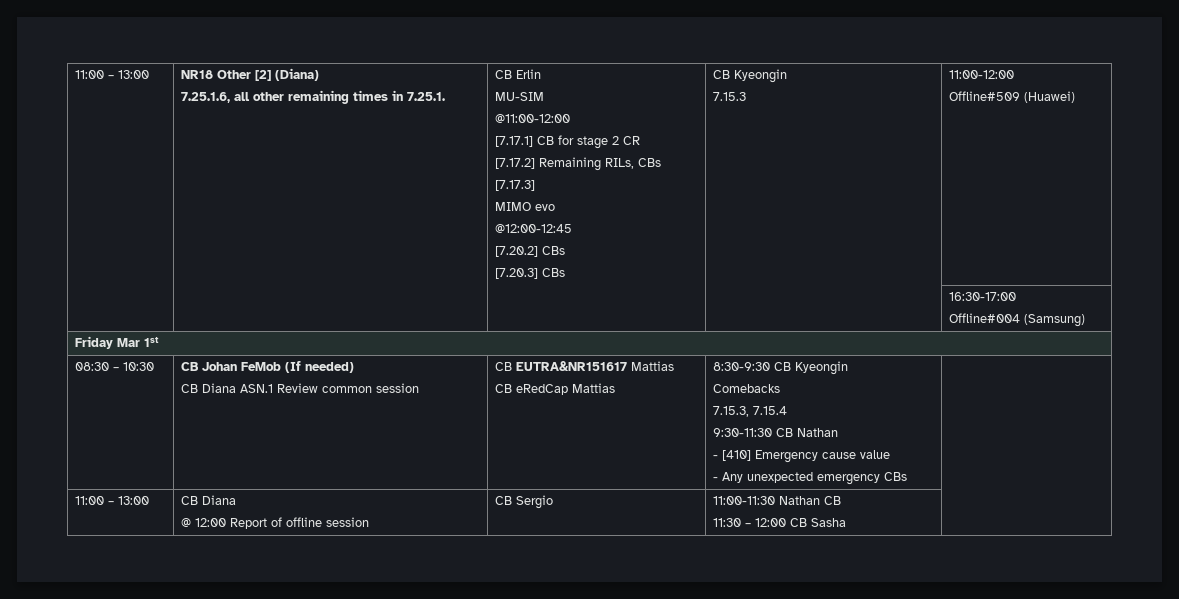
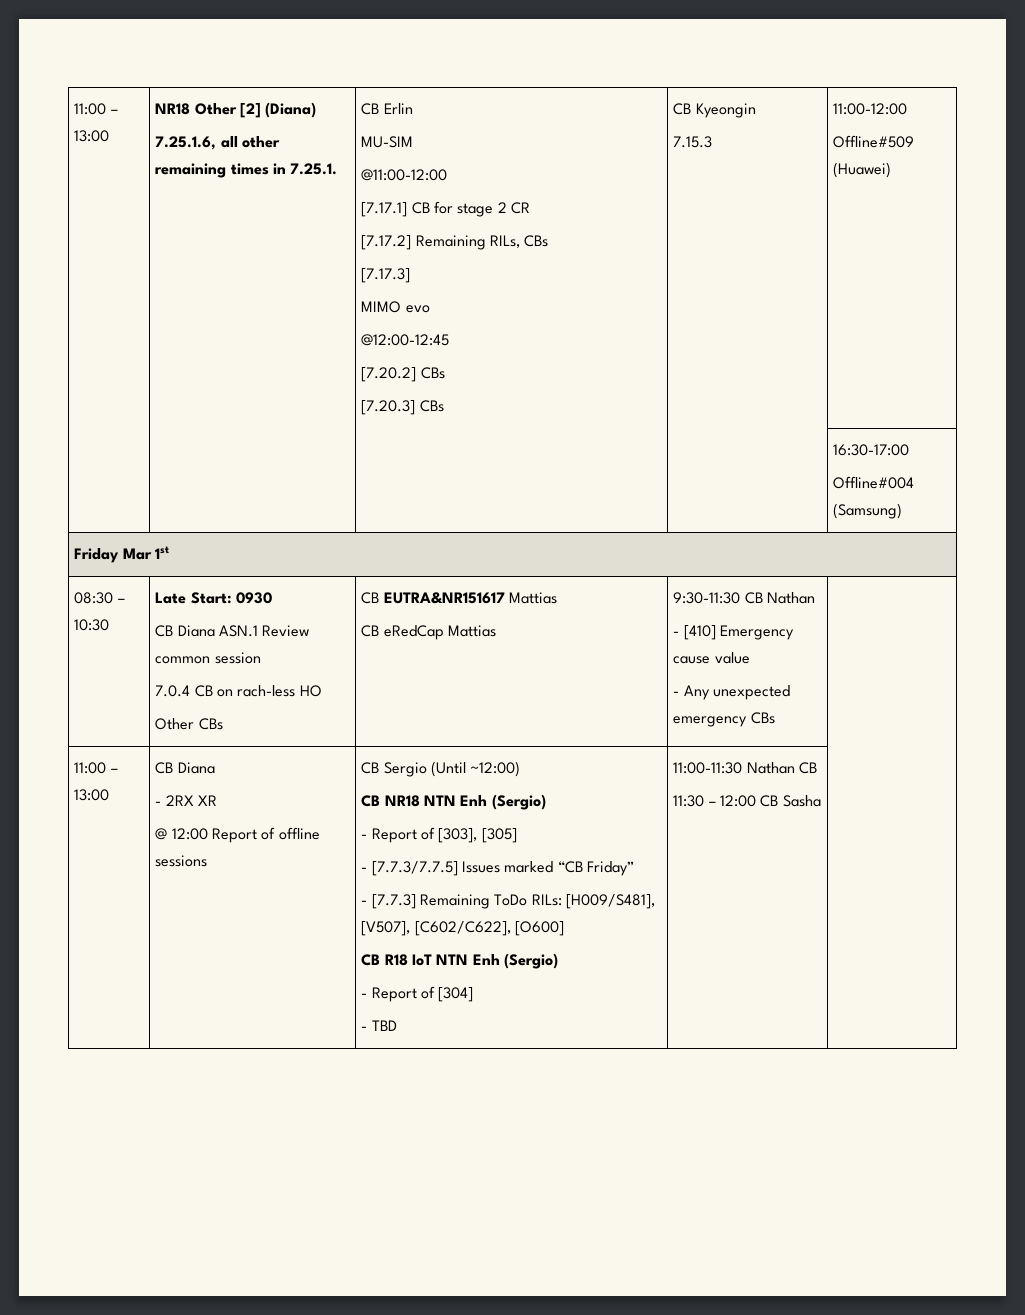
- 08:30 – 10:30 | CB Johan FeMob (If needed)
- CB Diana ASN.1 Review common session | CB EUTRA&NR151617 Mattias
- CB eRedCap Mattias | 8:30-9:30 CB Kyeongin
- Comebacks
- 7.15.3, 7.15.4
- 9:30-11:30 CB Nathan
+ 08:30 – 10:30 | Late Start: 0930
+ CB Diana ASN.1 Review common session
+ 7.0.4 CB on rach-less HO
+ Other CBs | CB EUTRA&NR151617 Mattias
+ CB eRedCap Mattias | 9:30-11:30 CB Nathan
+ - 2RX XR
- @ 12:00 Report of offline session
+ @ 12:00 Report of offline sessions
- CB Sergio
+ CB Sergio (Until ~12:00)
+ CB NR18 NTN Enh (Sergio)
+ - Report of [303], [305]
+ - [7.7.3/7.7.5] Issues marked “CB Friday”
+ - [7.7.3] Remaining ToDo RILs: [H009/S481], [V507], [C602/C622], [O600]
+ CB R18 IoT NTN Enh (Sergio)
+ - Report of [304]
+ - TBD

